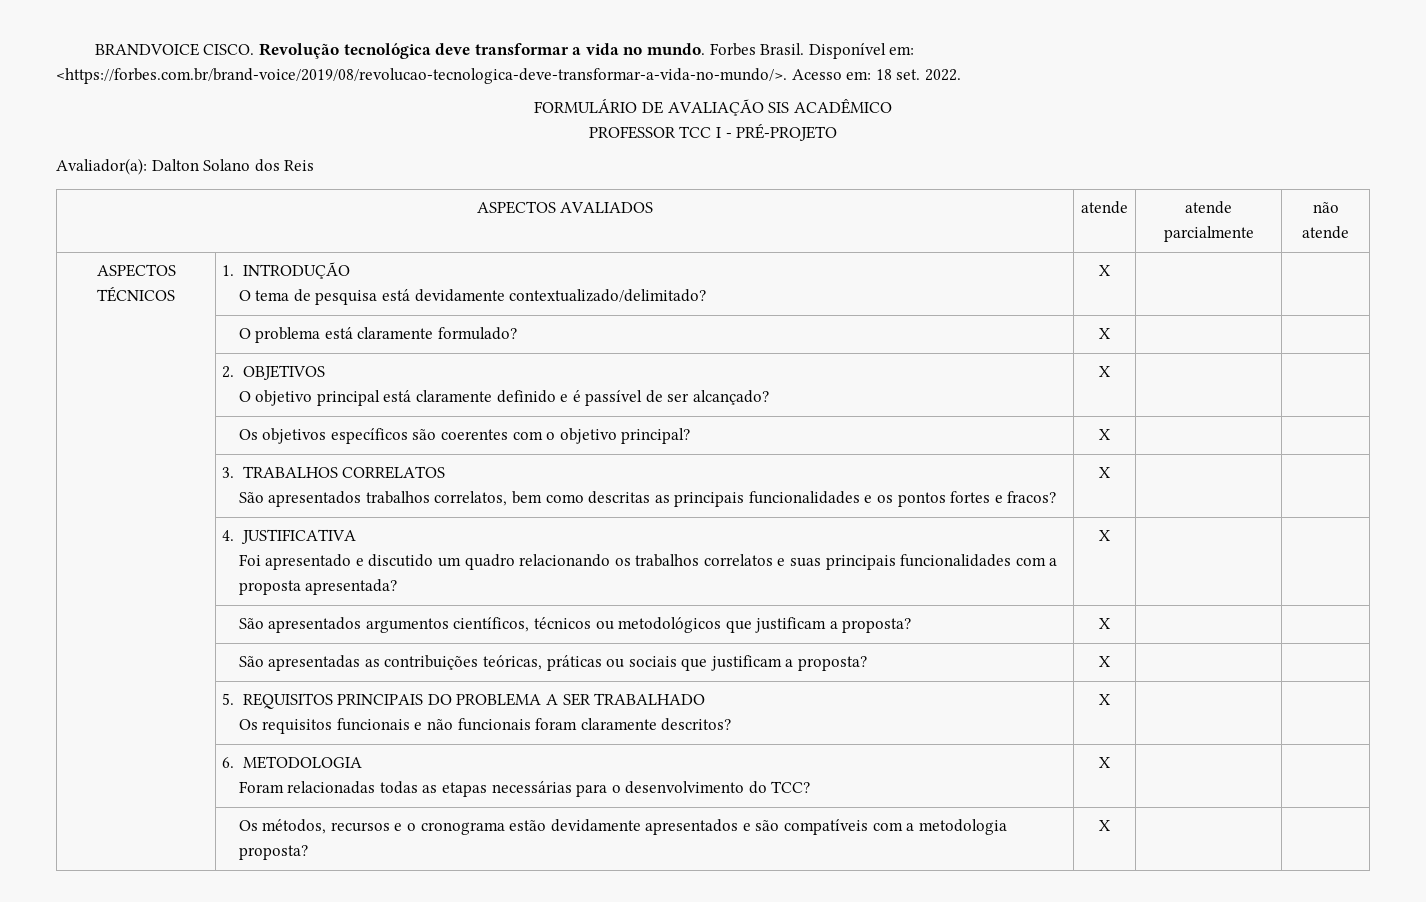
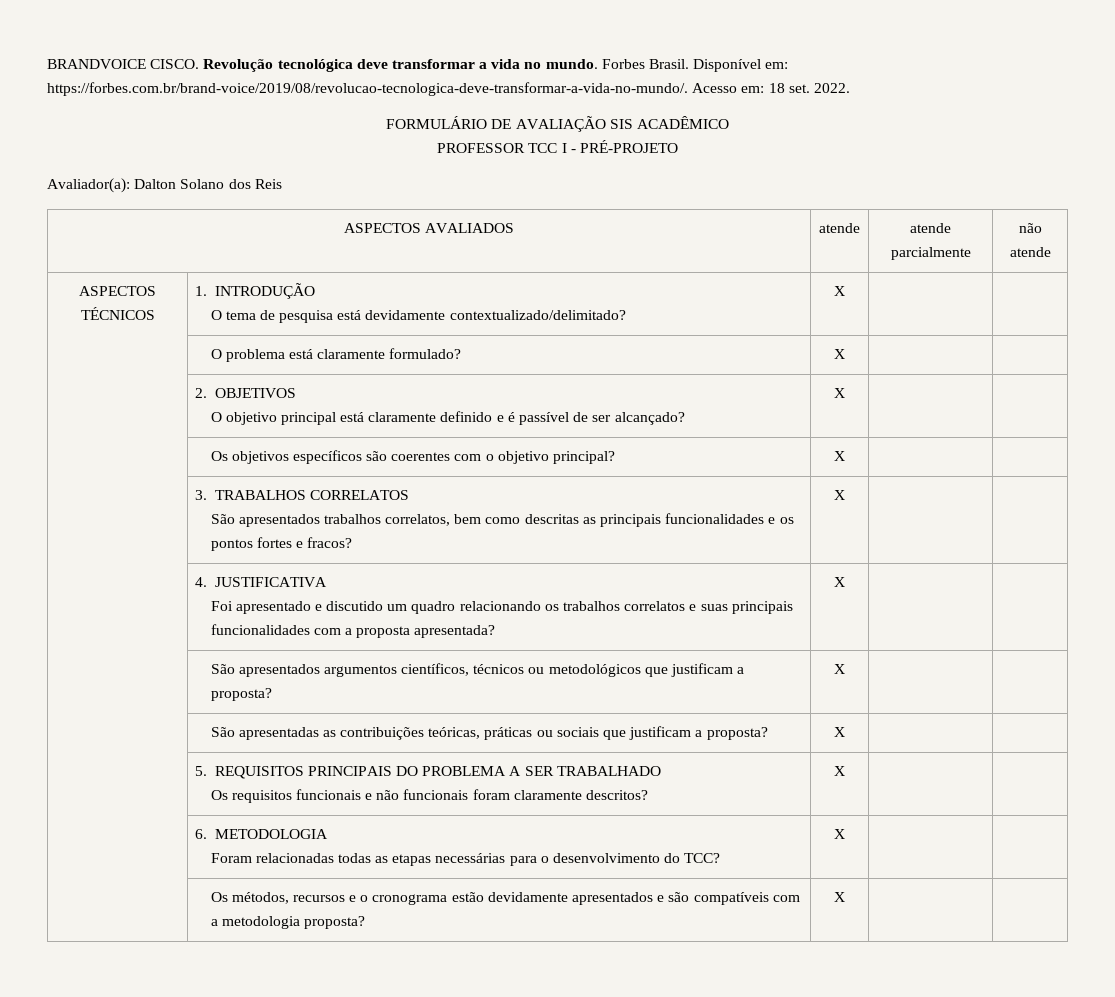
- Disponível em: <https://forbes.com.br/brand-voice/2019/08/revolucao-tecnologica-deve-transformar-a-vida-no-mundo/>. Acesso em: 18 set.
+ Disponível em: https://forbes.com.br/brand-voice/2019/08/revolucao-tecnologica-deve-transformar-a-vida-no-mundo/. Acesso em: 18 set.

